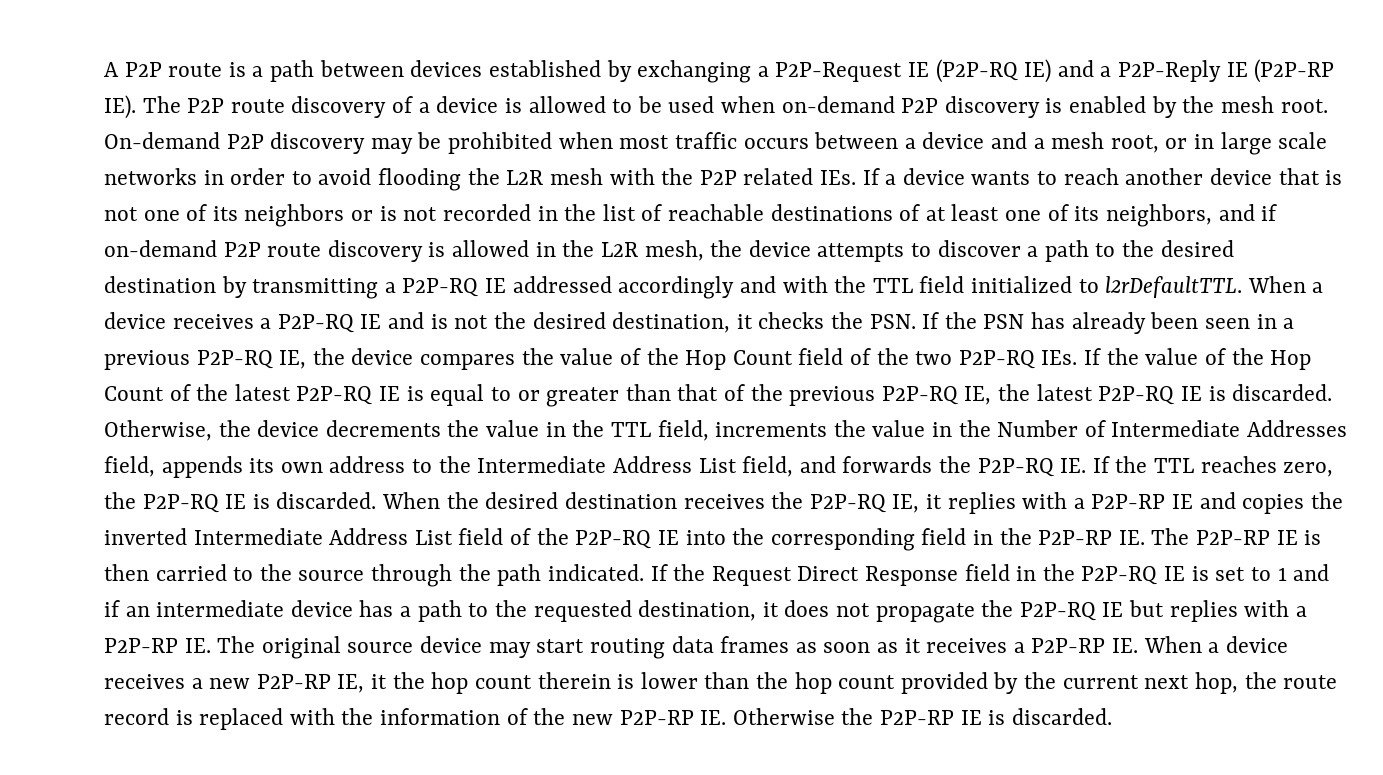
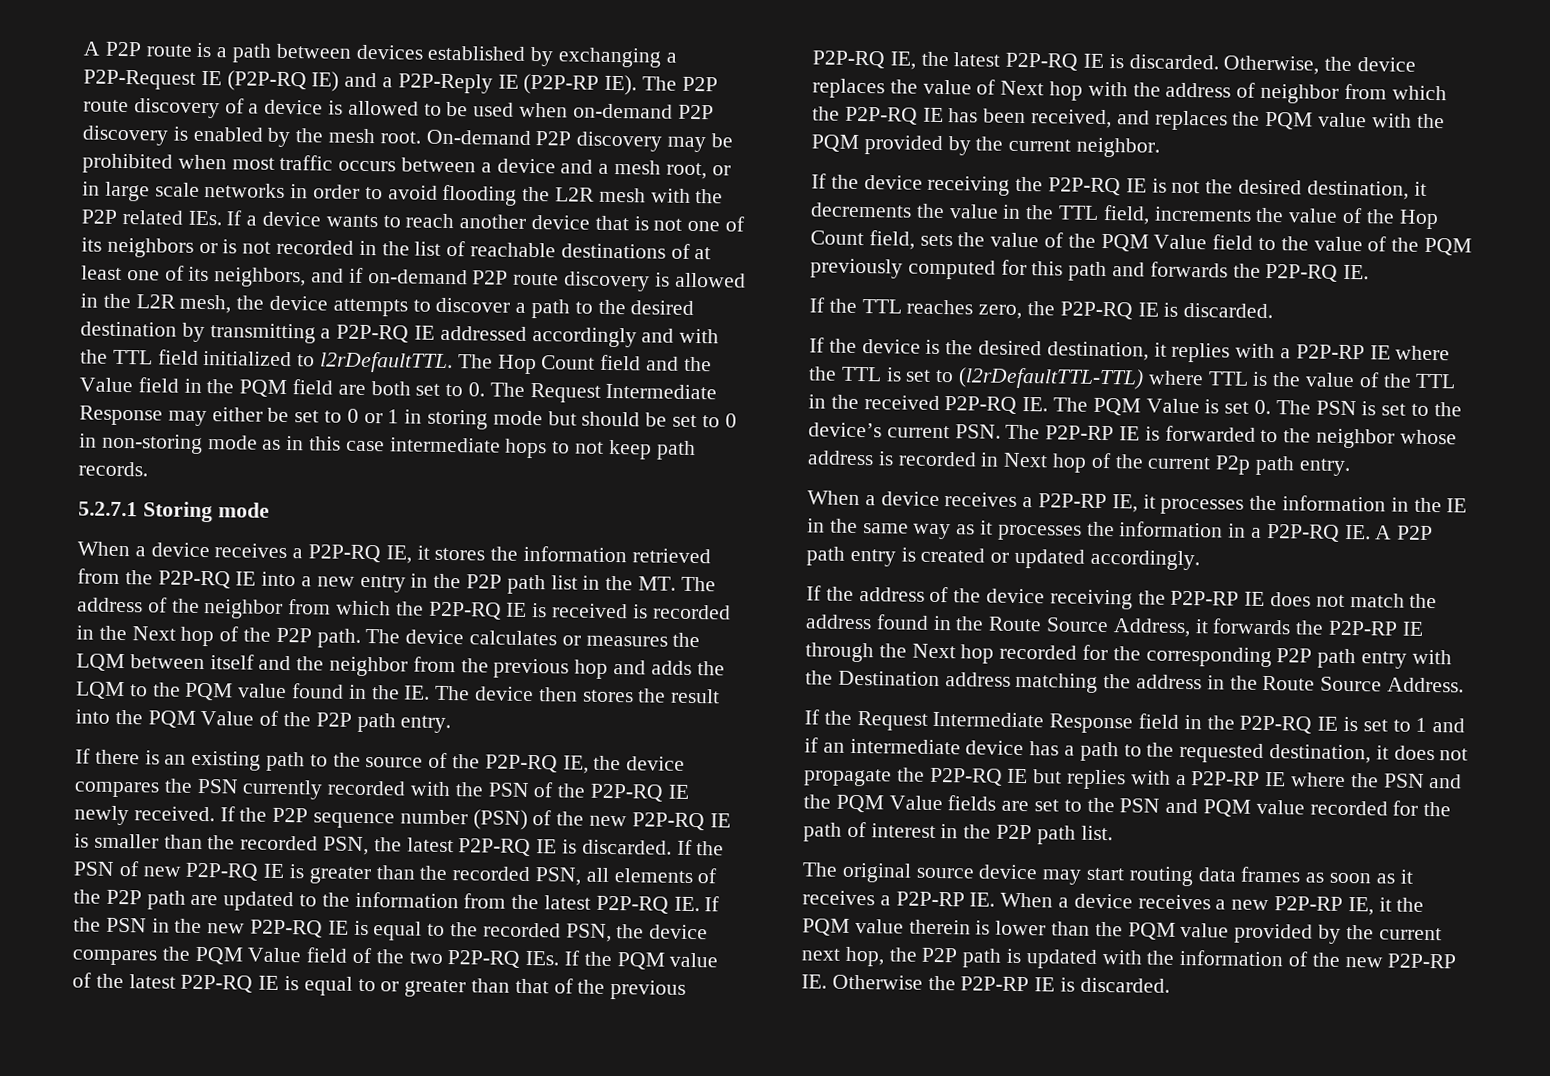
- On-demand P2P discovery may be prohibited when most traffic occurs between a device and a mesh root, or in large scale networks in order to avoid flooding the L2R mesh with the P2P related IEs. If a device wants to reach another device that is not one of its neighbors or is not recorded in the list of reachable destinations of at least one of its neighbors, and if on-demand P2P route discovery is allowed in the L2R mesh, the device attempts to discover a path to the desired destination by transmitting a P2P-RQ IE addressed accordingly and with the TTL field initialized to l2rDefaultTTL. When a device receives a P2P-RQ IE and is not the desired destination, it checks the PSN. If the PSN has already been seen in a previous P2P-RQ IE, the device compares the value of the Hop Count field of the two P2P-RQ IEs. If the value of the Hop Count of the latest P2P-RQ IE is equal to or greater than that of the previous P2P-RQ IE, the latest P2P-RQ IE is discarded.
+ On-demand P2P discovery may be prohibited when most traffic occurs between a device and a mesh root, or in large scale networks in order to avoid flooding the L2R mesh with the P2P related IEs. If a device wants to reach another device that is not one of its neighbors or is not recorded in the list of reachable destinations of at least one of its neighbors, and if on-demand P2P route discovery is allowed in the L2R mesh, the device attempts to discover a path to the desired destination by transmitting a P2P-RQ IE addressed accordingly and with the TTL field initialized to l2rDefaultTTL. The Hop Count field and the Value field in the PQM field are both set to 0. The Request Intermediate Response may either be set to 0 or 1 in storing mode but should be set to 0 in non-storing mode as in this case intermediate hops to not keep path records.
+ 5.2.7.1 Storing mode
+ When a device receives a P2P-RQ IE, it stores the information retrieved from the P2P-RQ IE into a new entry in the P2P path list in the MT. The address of the neighbor from which the P2P-RQ IE is received is recorded in the Next hop of the P2P path. The device calculates or measures the LQM between itself and the neighbor from the previous hop and adds the LQM to the PQM value found in the IE. The device then stores the result into the PQM Value of the P2P path entry.
+ If there is an existing path to the source of the P2P-RQ IE, the device compares the PSN currently recorded with the PSN of the P2P-RQ IE newly received. If the P2P sequence number (PSN) of the new P2P-RQ IE is smaller than the recorded PSN, the latest P2P-RQ IE is discarded. If the PSN of new P2P-RQ IE is greater than the recorded PSN, all elements of the P2P path are updated to the information from the latest P2P-RQ IE. If the PSN in the new P2P-RQ IE is equal to the recorded PSN, the device compares the PQM Value field of the two P2P-RQ IEs. If the PQM value of the latest P2P-RQ IE is equal to or greater than that of the previous P2P-RQ IE, the latest P2P-RQ IE is discarded.
- Otherwise, the device decrements the value in the TTL field, increments the value in the Number of Intermediate Addresses field, appends its own address to the Intermediate Address List field, and forwards the P2P-RQ IE. If the TTL reaches zero, the P2P-RQ IE is discarded. When the desired destination receives the P2P-RQ IE, it replies with a P2P-RP IE and copies the inverted Intermediate Address List field of the P2P-RQ IE into the corresponding field in the P2P-RP IE. The P2P-RP IE is then carried to the source through the path indicated. If the Request Direct Response field in the P2P-RQ IE is set to 1 and if an intermediate device has a path to the requested destination, it does not propagate the P2P-RQ IE but replies with a P2P-RP IE. The original source device may start routing data frames as soon as it receives a P2P-RP IE. When a device receives a new P2P-RP IE, it the hop count therein is lower than the hop count provided by the current next hop, the route record is replaced with the information of the new P2P-RP IE. Otherwise the P2P-RP IE is discarded.
+ Otherwise, the device replaces the value of Next hop with the address of neighbor from which the P2P-RQ IE has been received, and replaces the PQM value with the PQM provided by the current neighbor.
+ If the device receiving the P2P-RQ IE is not the desired destination, it decrements the value in the TTL field, increments the value of the Hop Count field, sets the value of the PQM Value field to the value of the PQM previously computed for this path and forwards the P2P-RQ IE.
+ If the TTL reaches zero, the P2P-RQ IE is discarded.
+ If the device is the desired destination, it replies with a P2P-RP IE where the TTL is set to (l2rDefaultTTL-TTL) where TTL is the value of the TTL in the received P2P-RQ IE. The PQM Value is set 0. The PSN is set to the device’s current PSN. The P2P-RP IE is forwarded to the neighbor whose address is recorded in Next hop of the current P2p path entry.
+ When a device receives a P2P-RP IE, it processes the information in the IE in the same way as it processes the information in a P2P-RQ IE. A P2P path entry is created or updated accordingly.
+ If the address of the device receiving the P2P-RP IE does not match the address found in the Route Source Address, it forwards the P2P-RP IE through the Next hop recorded for the corresponding P2P path entry with the Destination address matching the address in the Route Source Address.
+ If the Request Intermediate Response field in the P2P-RQ IE is set to 1 and if an intermediate device has a path to the requested destination, it does not propagate the P2P-RQ IE but replies with a P2P-RP IE where the PSN and the PQM Value fields are set to the PSN and PQM value recorded for the path of interest in the P2P path list.
+ The original source device may start routing data frames as soon as it receives a P2P-RP IE. When a device receives a new P2P-RP IE, it the PQM value therein is lower than the PQM value provided by the current next hop, the P2P path is updated with the information of the new P2P-RP IE. Otherwise the P2P-RP IE is discarded.

